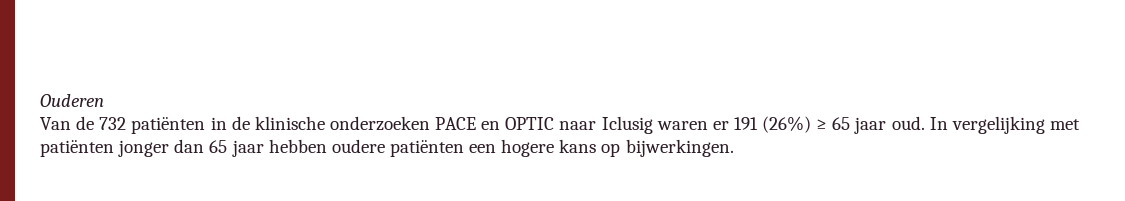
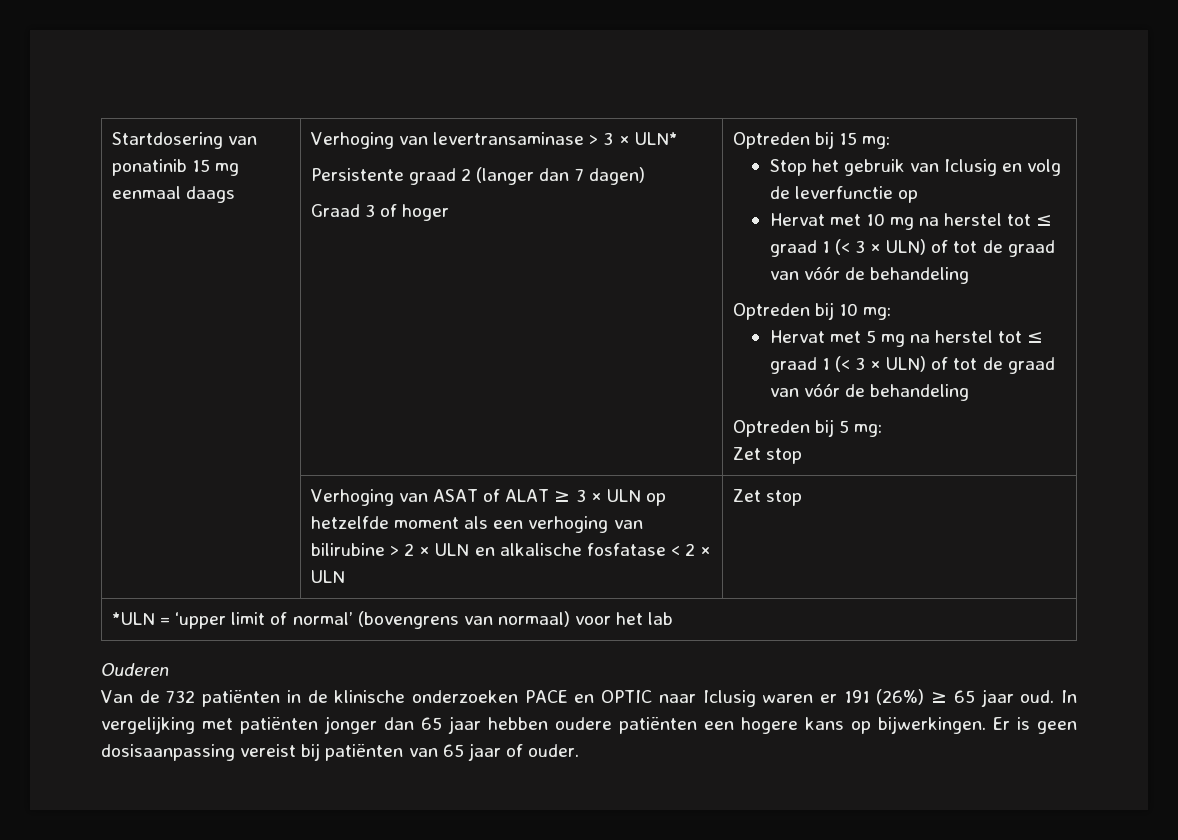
+ Startdosering van ponatinib 15 mg eenmaal daags | Verhoging van levertransaminase > 3 × ULN*
+ Persistente graad 2 (langer dan 7 dagen)
+ Graad 3 of hoger | Optreden bij 15 mg:
+ Stop het gebruik van Iclusig en volg de leverfunctie op
+ Hervat met 10 mg na herstel tot ≤ graad 1 (< 3 × ULN) of tot de graad van vóór de behandeling
+ Optreden bij 10 mg:
+ Hervat met 5 mg na herstel tot ≤ graad 1 (< 3 × ULN) of tot de graad van vóór de behandeling
+ Optreden bij 5 mg:
+ Zet stop
+ | Verhoging van ASAT of ALAT ≥ 3 × ULN op hetzelfde moment als een verhoging van bilirubine > 2 × ULN en alkalische fosfatase < 2 × ULN | Zet stop
+ *ULN = ‘upper limit of normal’ (bovengrens van normaal) voor het lab
+ Er is geen dosisaanpassing vereist bij patiënten van 65 jaar of ouder.

